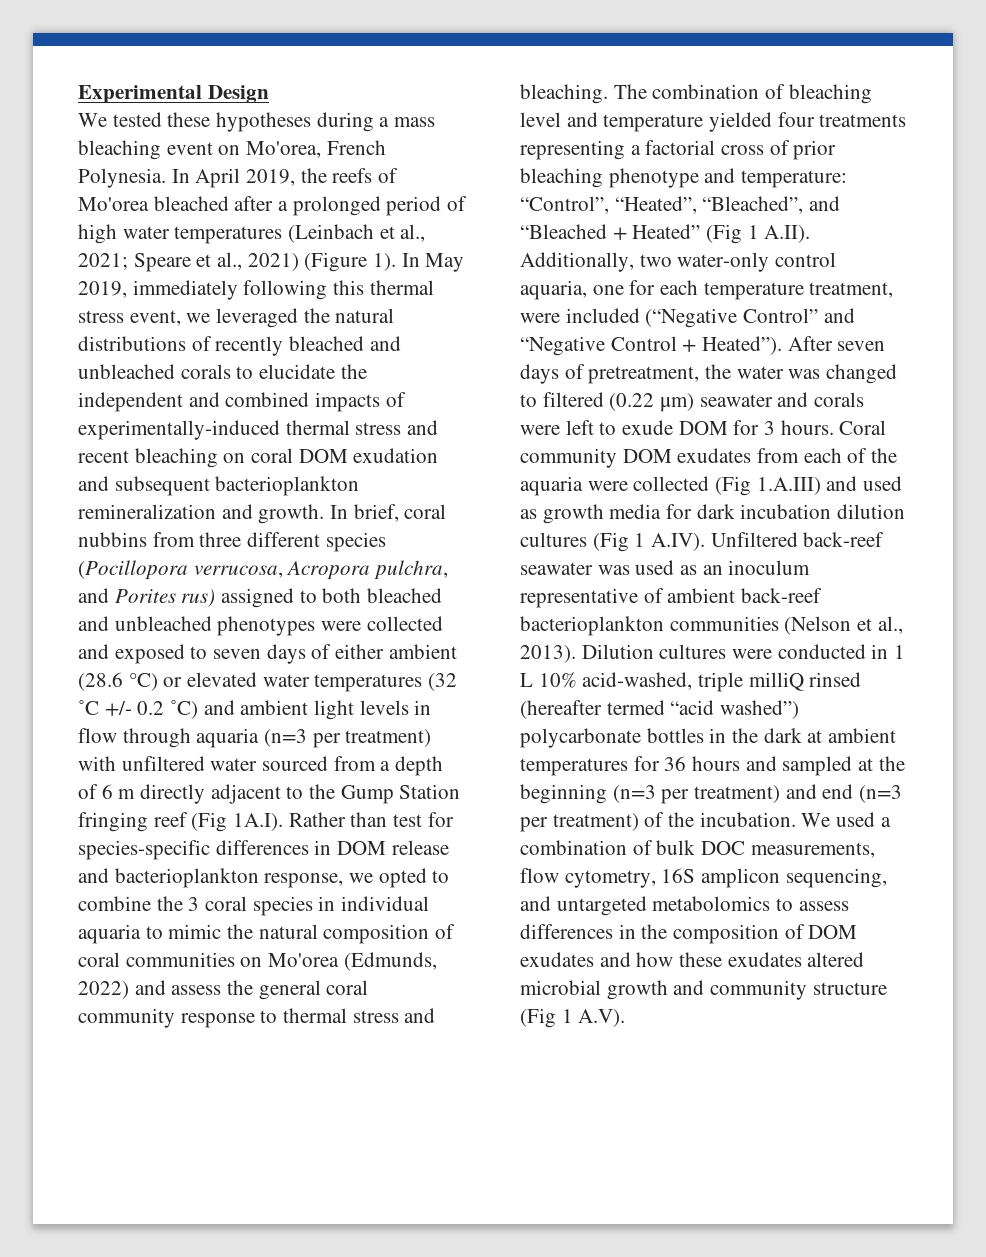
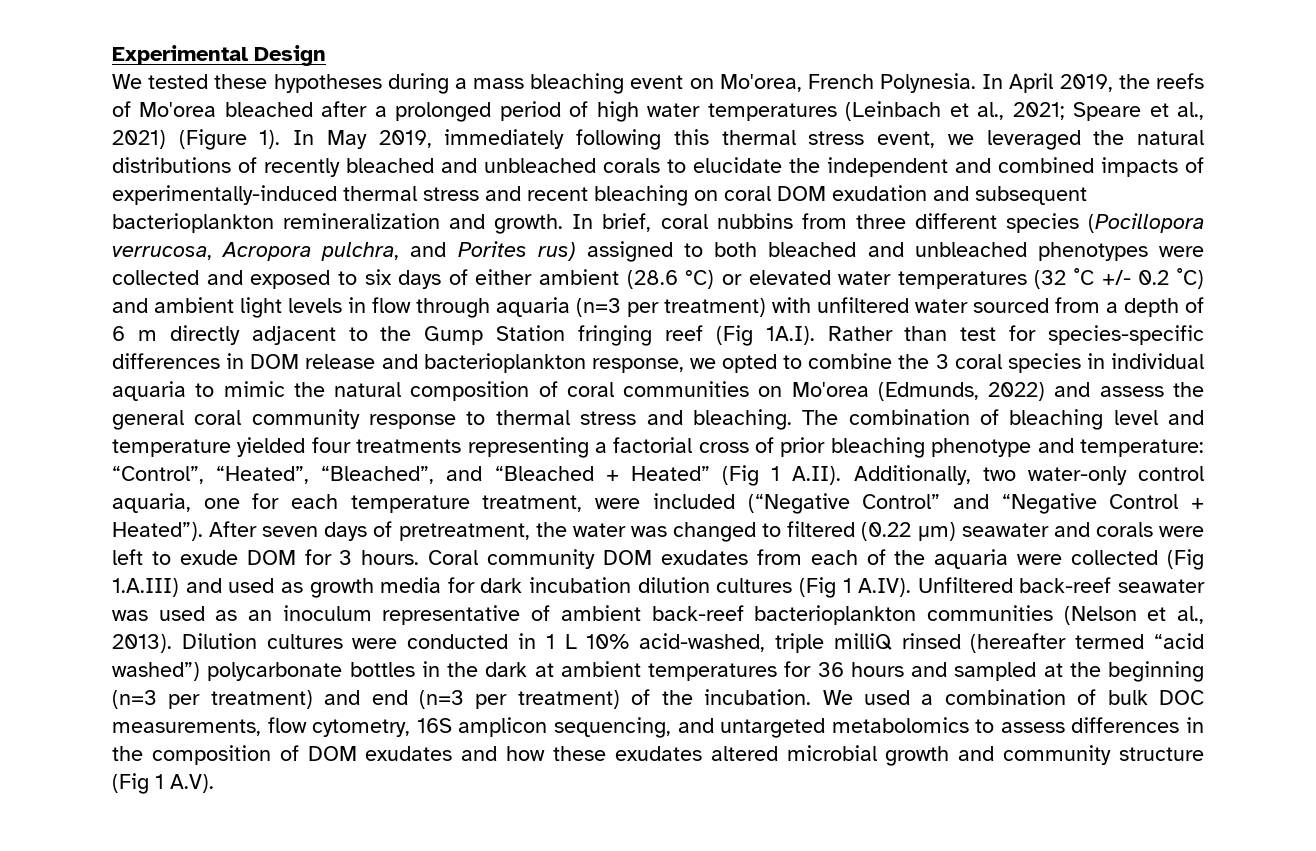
- In brief, coral nubbins from three different species (Pocillopora verrucosa, Acropora pulchra, and Porites rus) assigned to both bleached and unbleached phenotypes were collected and exposed to seven days of either ambient (28.6 °C) or elevated water temperatures (32 ˚C +/- 0.2 ˚C) and ambient light levels in flow through aquaria (n=3 per treatment) with unfiltered water sourced from a depth of 6 m directly adjacent to the Gump Station fringing reef (Fig 1A.I). Rather than test for species-specific differences in DOM release and bacterioplankton response, we opted to combine the 3 coral species in individual aquaria to mimic the natural composition of coral communities on Mo'orea (Edmunds, 2022) and assess the general coral community response to thermal stress and bleaching.
+ In brief, coral nubbins from three different species (Pocillopora verrucosa, Acropora pulchra, and Porites rus) assigned to both bleached and unbleached phenotypes were collected and exposed to six days of either ambient (28.6 °C) or elevated water temperatures (32 ˚C +/- 0.2 ˚C) and ambient light levels in flow through aquaria (n=3 per treatment) with unfiltered water sourced from a depth of 6 m directly adjacent to the Gump Station fringing reef (Fig 1A.I). Rather than test for species-specific differences in DOM release and bacterioplankton response, we opted to combine the 3 coral species in individual aquaria to mimic the natural composition of coral communities on Mo'orea (Edmunds, 2022) and assess the general coral community response to thermal stress and bleaching.

